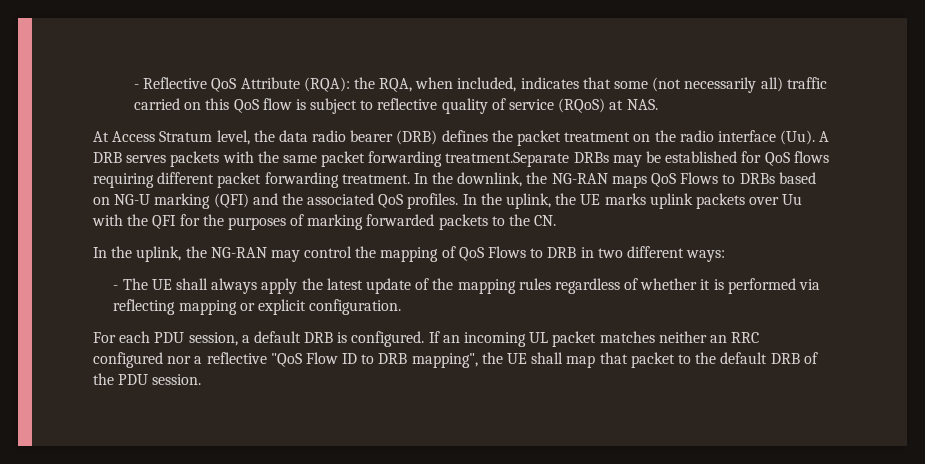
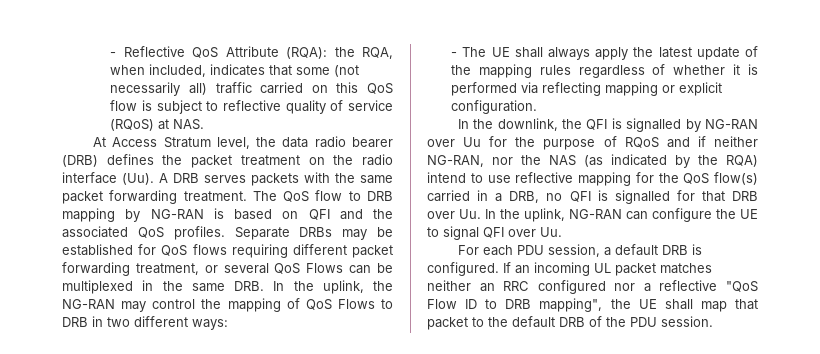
- At Access Stratum level, the data radio bearer (DRB) defines the packet treatment on the radio interface (Uu). A DRB serves packets with the same packet forwarding treatment.Separate DRBs may be established for QoS flows requiring different packet forwarding treatment. In the downlink, the NG-RAN maps QoS Flows to DRBs based on NG-U marking (QFI) and the associated QoS profiles. In the uplink, the UE marks uplink packets over Uu with the QFI for the purposes of marking forwarded packets to the CN.
- In the uplink, the NG-RAN may control the mapping of QoS Flows to DRB in two different ways:
+ At Access Stratum level, the data radio bearer (DRB) defines the packet treatment on the radio interface (Uu). A DRB serves packets with the same packet forwarding treatment. The QoS flow to DRB mapping by NG-RAN is based on QFI and the associated QoS profiles. Separate DRBs may be established for QoS flows requiring different packet forwarding treatment, or several QoS Flows can be multiplexed in the same DRB. In the uplink, the NG-RAN may control the mapping of QoS Flows to DRB in two different ways:
+ In the downlink, the QFI is signalled by NG-RAN over Uu for the purpose of RQoS and if neither NG-RAN, nor the NAS (as indicated by the RQA) intend to use reflective mapping for the QoS flow(s) carried in a DRB, no QFI is signalled for that DRB over Uu. In the uplink, NG-RAN can configure the UE to signal QFI over Uu.

